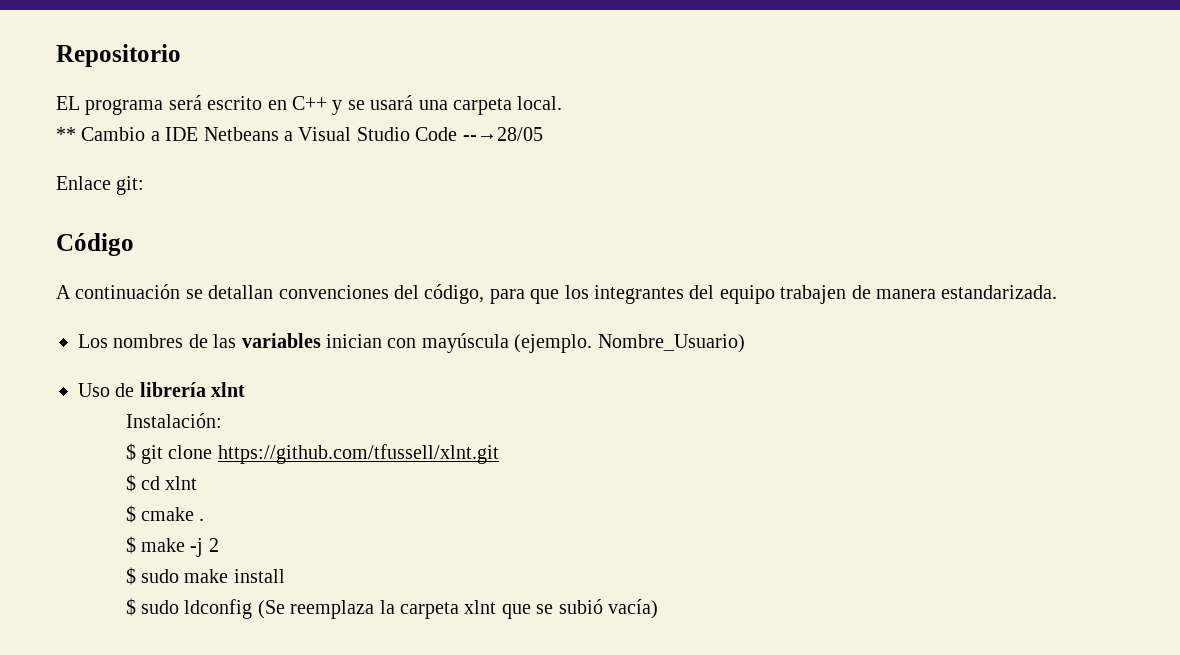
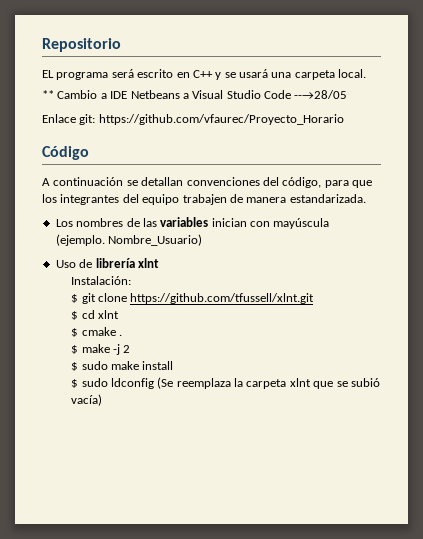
- Enlace git:
+ Enlace git: https://github.com/vfaurec/Proyecto_Horario

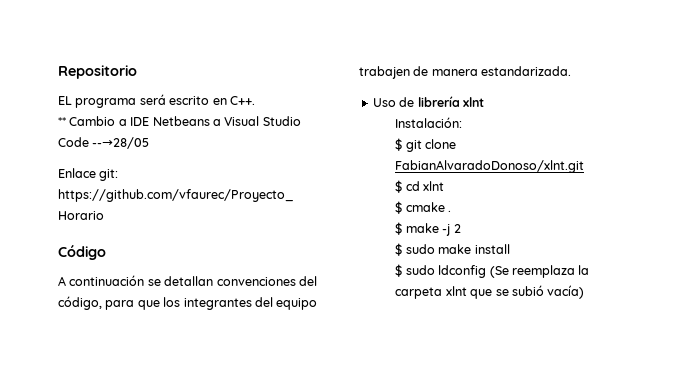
- EL programa será escrito en C++ y se usará una carpeta local.
+ EL programa será escrito en C++.
- Los nombres de las variables inician con mayúscula (ejemplo. Nombre_Usuario)
- $ git clone https://github.com/tfussell/xlnt.git
+ $ git clone FabianAlvaradoDonoso/xlnt.git

